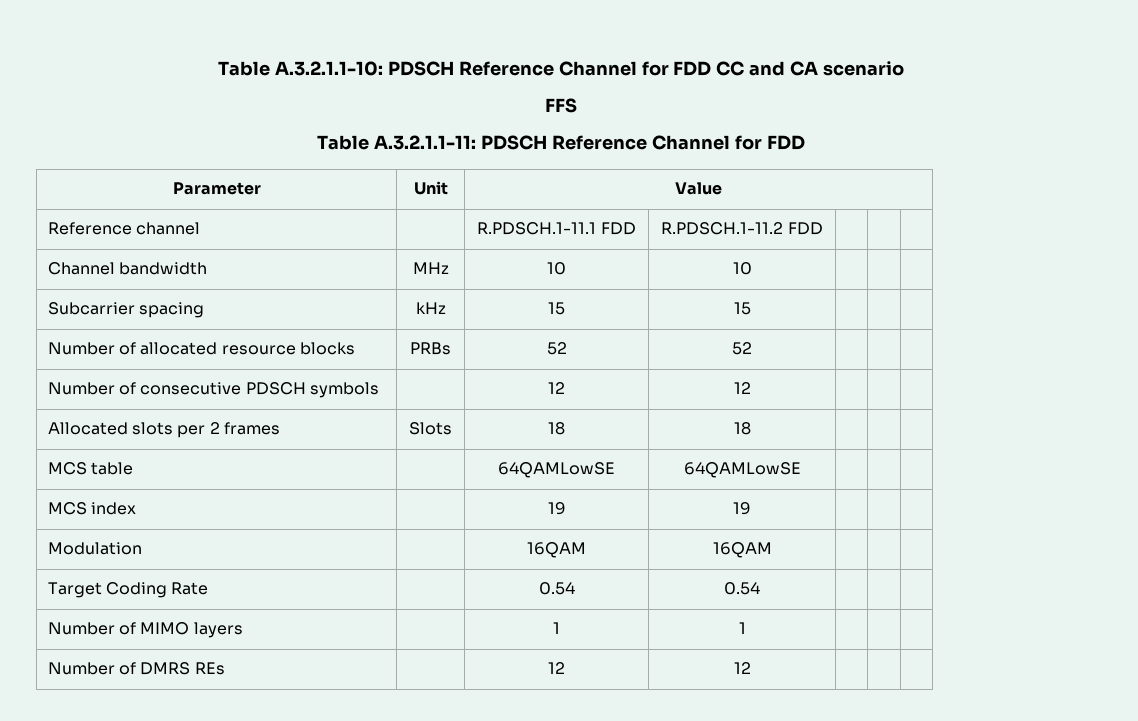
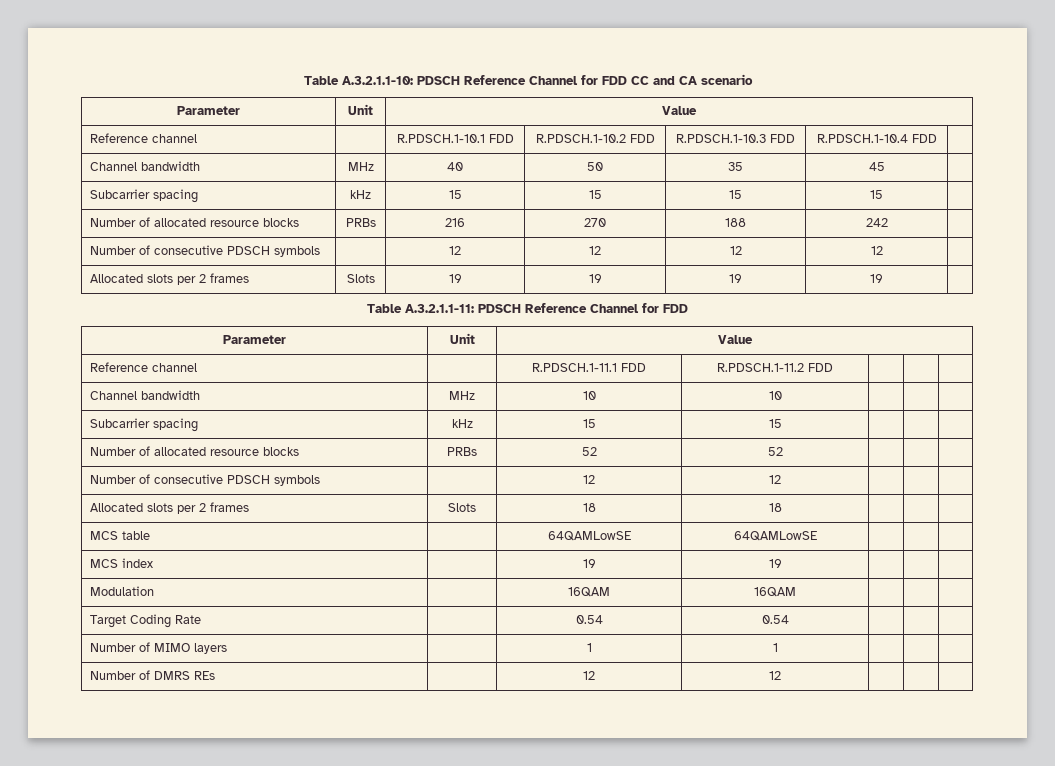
  Table A.3.2.1.1-10: PDSCH Reference Channel for FDD CC and CA scenario
- FFS
+ Parameter | Unit | Value
+ Reference channel | | R.PDSCH.1-10.1 FDD | R.PDSCH.1-10.2 FDD | R.PDSCH.1-10.3 FDD | R.PDSCH.1-10.4 FDD |
+ Channel bandwidth | MHz | 40 | 50 | 35 | 45 |
+ Subcarrier spacing | kHz | 15 | 15 | 15 | 15 |
+ Number of allocated resource blocks | PRBs | 216 | 270 | 188 | 242 |
+ Number of consecutive PDSCH symbols | | 12 | 12 | 12 | 12 |
+ Allocated slots per 2 frames | Slots | 19 | 19 | 19 | 19 |

